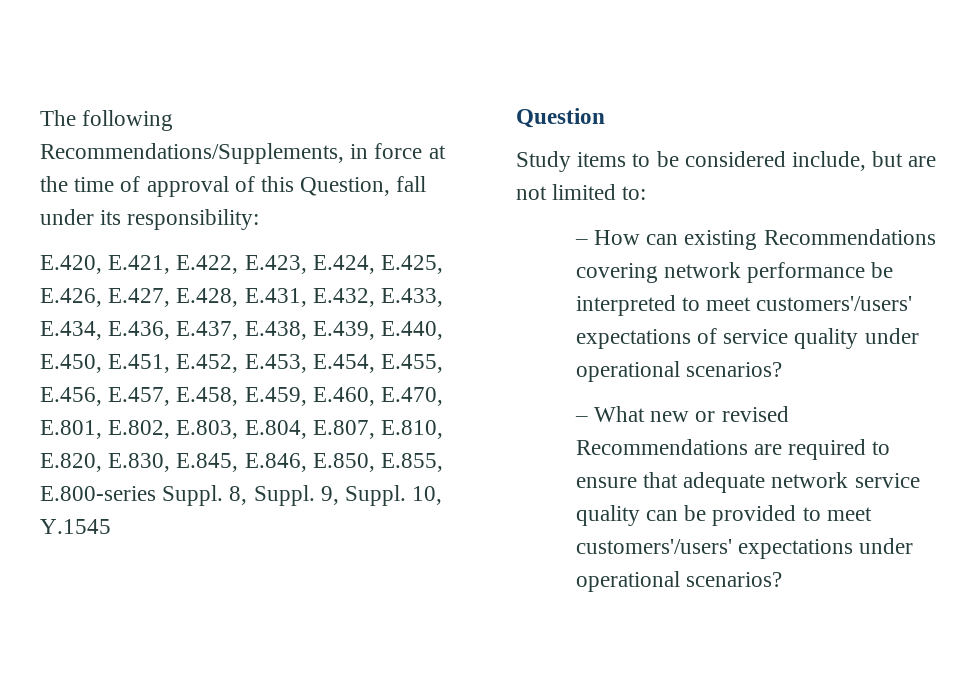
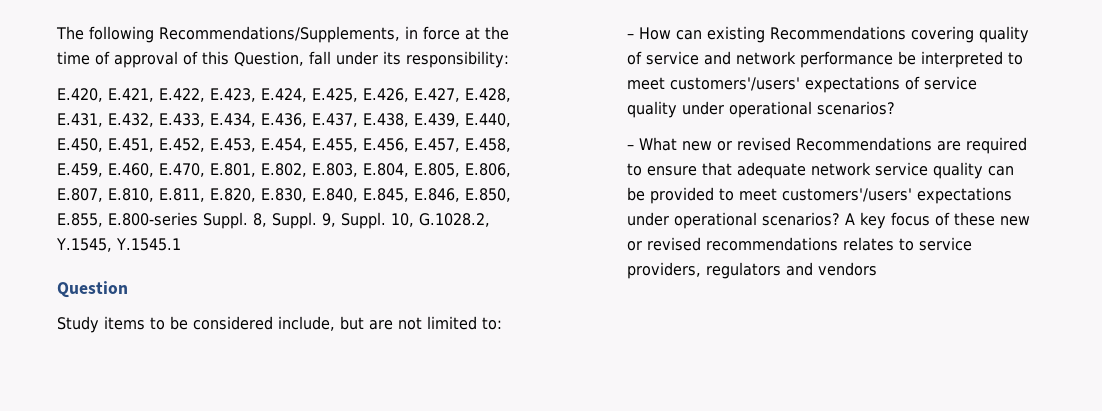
- E.420, E.421, E.422, E.423, E.424, E.425, E.426, E.427, E.428, E.431, E.432, E.433, E.434, E.436, E.437, E.438, E.439, E.440, E.450, E.451, E.452, E.453, E.454, E.455, E.456, E.457, E.458, E.459, E.460, E.470, E.801, E.802, E.803, E.804, E.807, E.810, E.820, E.830, E.845, E.846, E.850, E.855, E.800‑series Suppl.
+ E.420, E.421, E.422, E.423, E.424, E.425, E.426, E.427, E.428, E.431, E.432, E.433, E.434, E.436, E.437, E.438, E.439, E.440, E.450, E.451, E.452, E.453, E.454, E.455, E.456, E.457, E.458, E.459, E.460, E.470, E.801, E.802, E.803, E.804, E.805, E.806, E.807, E.810, E.811, E.820, E.830, E.840, E.845, E.846, E.850, E.855, E.800‑series Suppl.
- 10, Y.1545
+ 10, G.1028.2, Y.1545, Y.1545.1
- – How can existing Recommendations covering network performance be interpreted to meet customers'/users' expectations of service quality under operational scenarios?
+ – How can existing Recommendations covering quality of service and network performance be interpreted to meet customers'/users' expectations of service quality under operational scenarios?
+ A key focus of these new or revised recommendations relates to service providers, regulators and vendors

